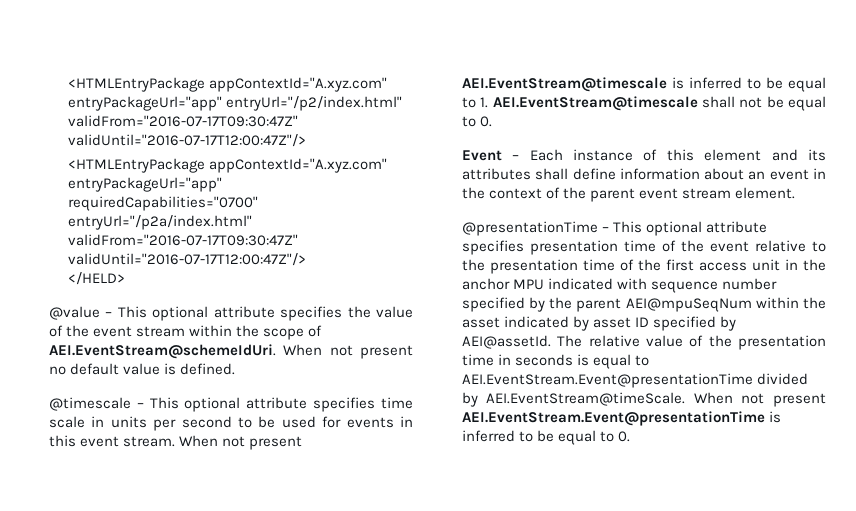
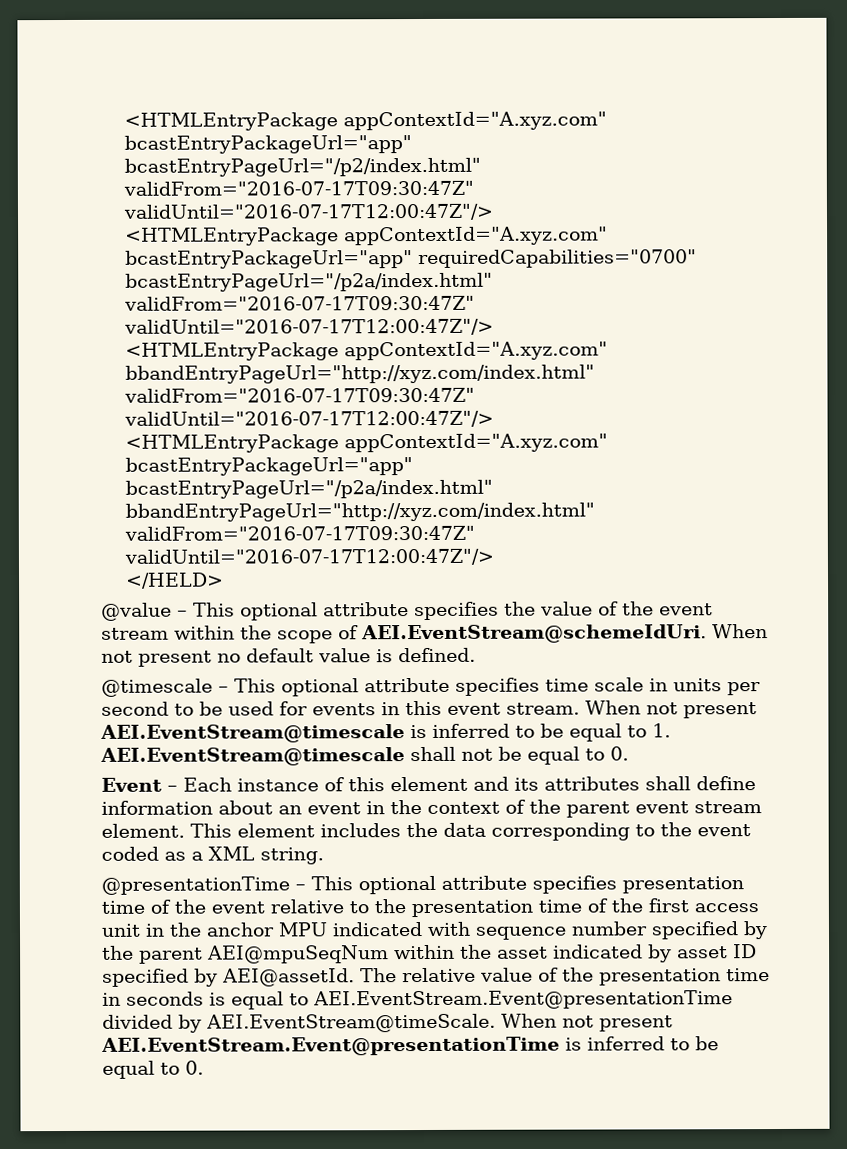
- <HTMLEntryPackage appContextId="A.xyz.com" entryPackageUrl="app" entryUrl="/p2/index.html" validFrom="2016-07-17T09:30:47Z" validUntil="2016-07-17T12:00:47Z"/>
- <HTMLEntryPackage appContextId="A.xyz.com" entryPackageUrl="app" requiredCapabilities="0700" entryUrl="/p2a/index.html" validFrom="2016-07-17T09:30:47Z" validUntil="2016-07-17T12:00:47Z"/>
+ <HTMLEntryPackage appContextId="A.xyz.com" bcastEntryPackageUrl="app" bcastEntryPageUrl="/p2/index.html" validFrom="2016-07-17T09:30:47Z" validUntil="2016-07-17T12:00:47Z"/>
+ <HTMLEntryPackage appContextId="A.xyz.com" bcastEntryPackageUrl="app" requiredCapabilities="0700" bcastEntryPageUrl="/p2a/index.html" validFrom="2016-07-17T09:30:47Z" validUntil="2016-07-17T12:00:47Z"/>
+ <HTMLEntryPackage appContextId="A.xyz.com" bbandEntryPageUrl="http://xyz.com/index.html" validFrom="2016-07-17T09:30:47Z" validUntil="2016-07-17T12:00:47Z"/>
+ <HTMLEntryPackage appContextId="A.xyz.com" bcastEntryPackageUrl="app" bcastEntryPageUrl="/p2a/index.html" bbandEntryPageUrl="http://xyz.com/index.html" validFrom="2016-07-17T09:30:47Z" validUntil="2016-07-17T12:00:47Z"/>
+ This element includes the data corresponding to the event coded as a XML string.

